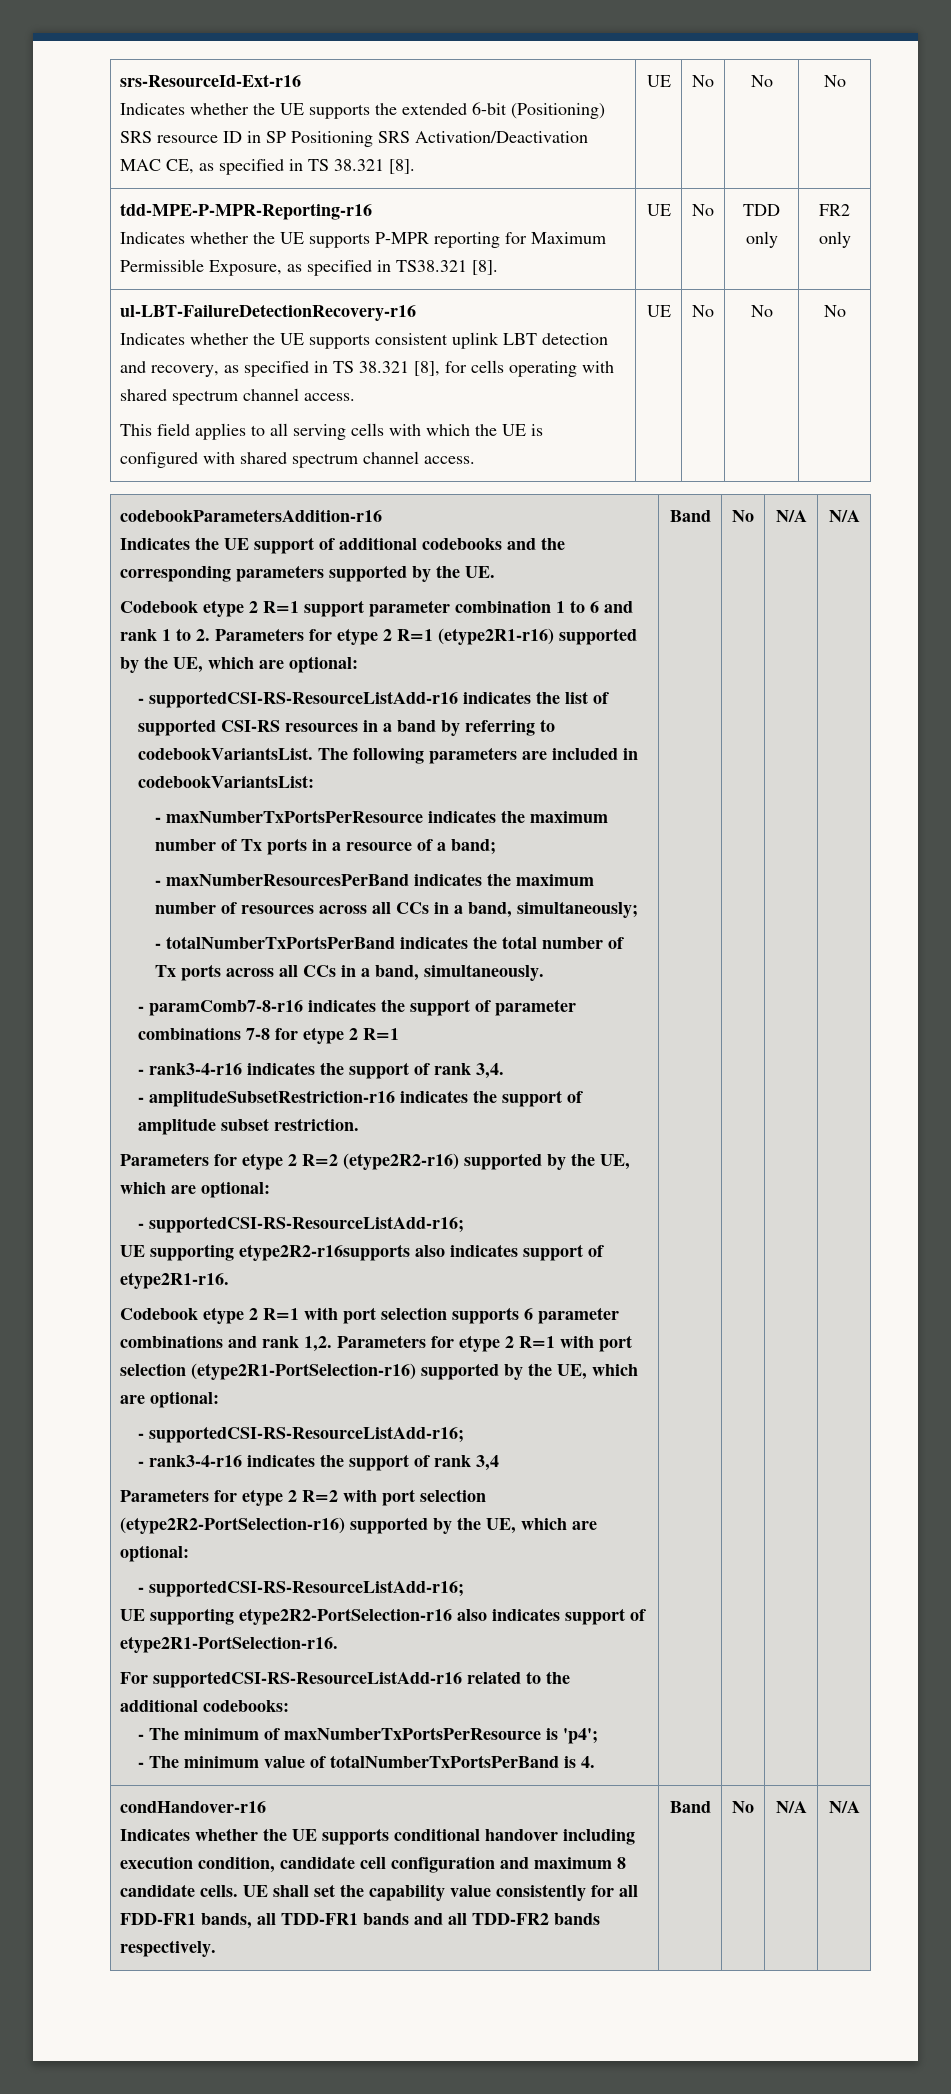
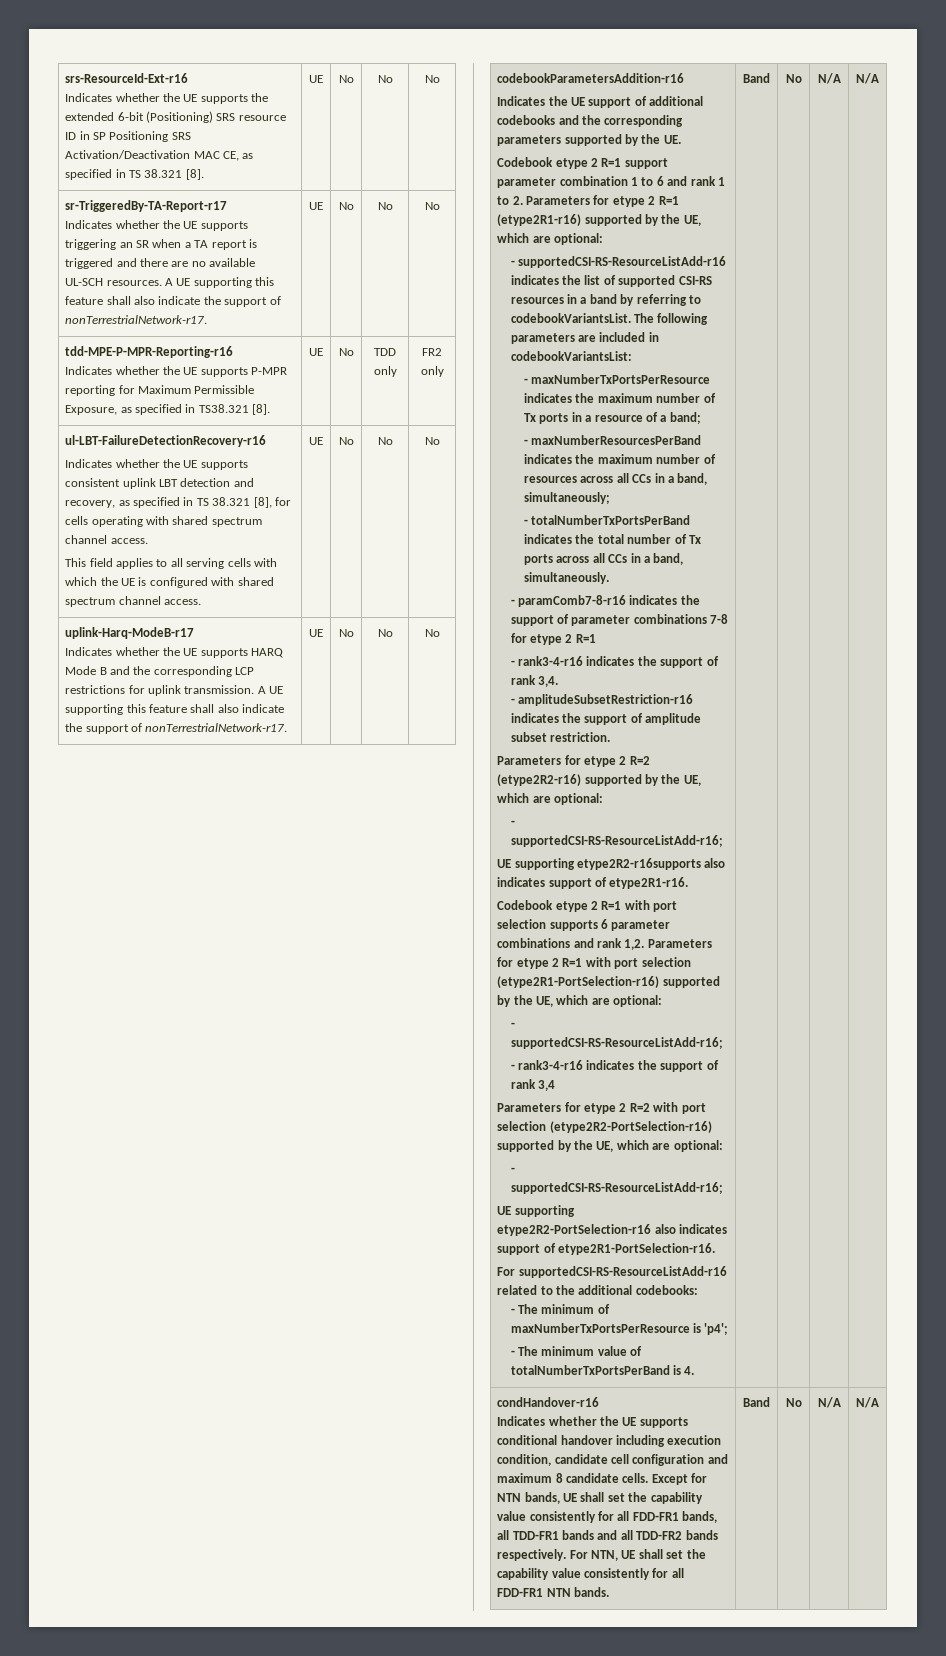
+ sr-TriggeredBy-TA-Report-r17
+ Indicates whether the UE supports triggering an SR when a TA report is triggered and there are no available UL-SCH resources. A UE supporting this feature shall also indicate the support of nonTerrestrialNetwork-r17. | UE | No | No | No
+ uplink-Harq-ModeB-r17
+ Indicates whether the UE supports HARQ Mode B and the corresponding LCP restrictions for uplink transmission. A UE supporting this feature shall also indicate the support of nonTerrestrialNetwork-r17. | UE | No | No | No
- UE shall set the capability value consistently for all FDD-FR1 bands, all TDD-FR1 bands and all TDD-FR2 bands respectively.
+ Except for NTN bands, UE shall set the capability value consistently for all FDD-FR1 bands, all TDD-FR1 bands and all TDD-FR2 bands respectively. For NTN, UE shall set the capability value consistently for all FDD-FR1 NTN bands.

